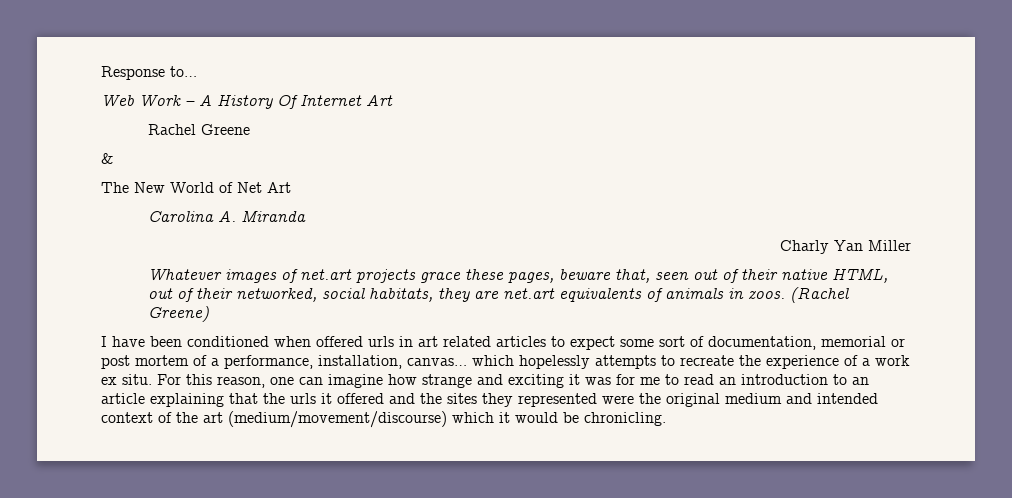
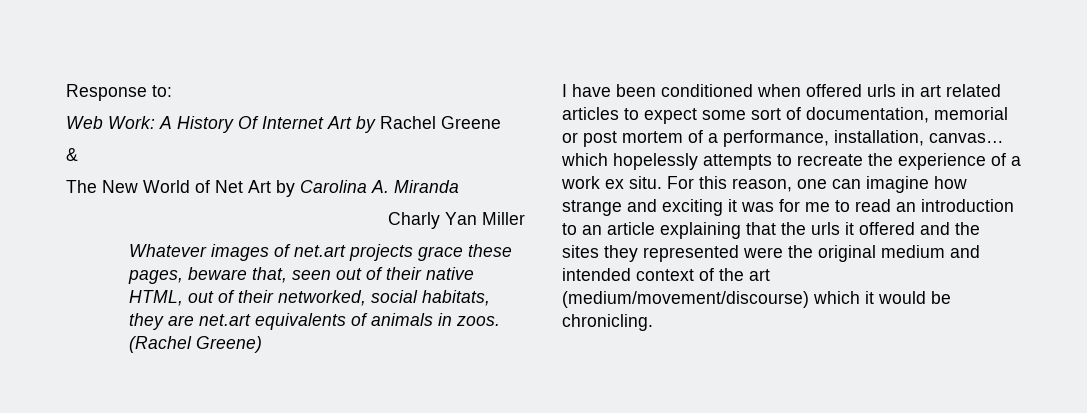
- Response to…
+ Response to:
- Web Work – A History Of Internet Art
- Rachel Greene
+ Web Work: A History Of Internet Art by Rachel Greene
- The New World of Net Art
- Carolina A. Miranda
+ The New World of Net Art by Carolina A. Miranda

